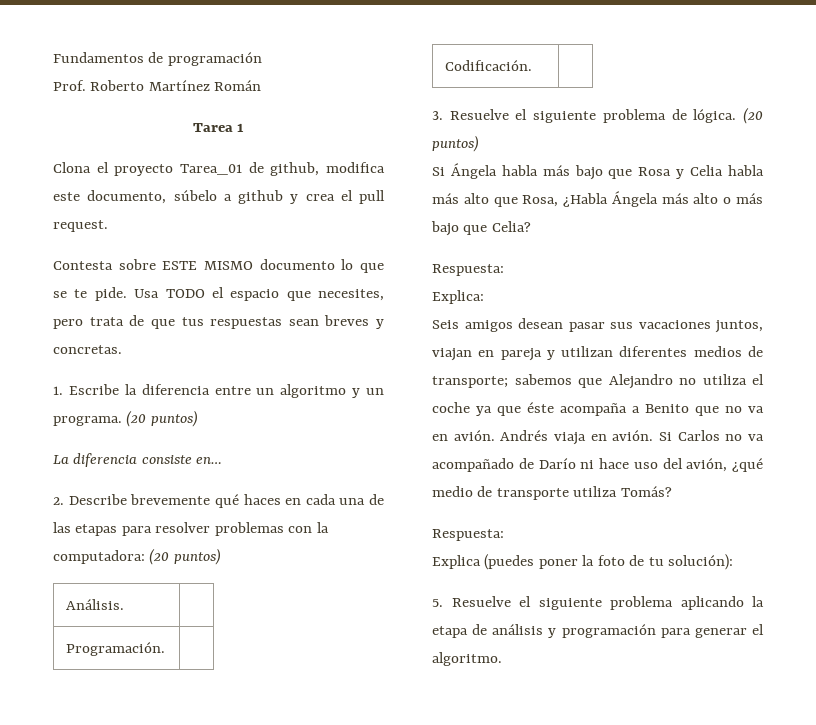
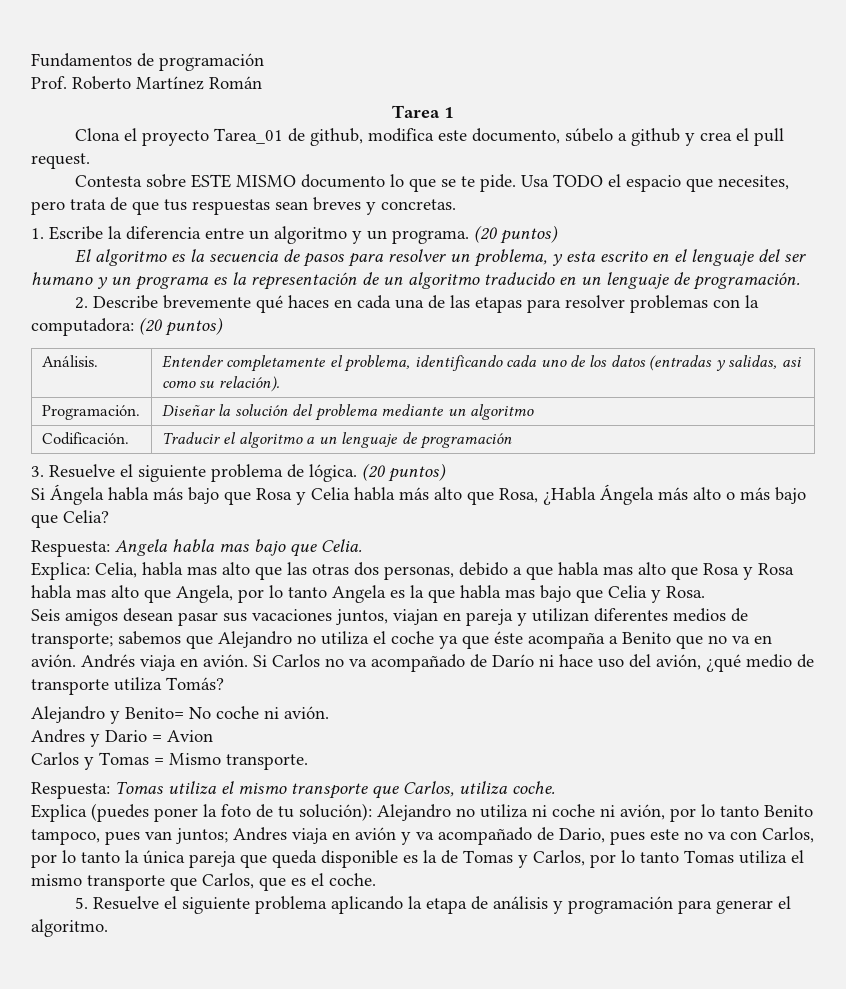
- La diferencia consiste en…
+ El algoritmo es la secuencia de pasos para resolver un problema, y esta escrito en el lenguaje del ser humano y un programa es la representación de un algoritmo traducido en un lenguaje de programación.
- Análisis. |
- Programación. |
- Codificación. |
+ Análisis. | Entender completamente el problema, identificando cada uno de los datos (entradas y salidas, asi como su relación).
+ Programación. | Diseñar la solución del problema mediante un algoritmo
+ Codificación. | Traducir el algoritmo a un lenguaje de programación
  Si Ángela habla más bajo que Rosa y Celia habla más alto que Rosa, ¿Habla Ángela más alto o más bajo que Celia?
- Respuesta:
- Explica:
+ Respuesta: Angela habla mas bajo que Celia.
+ Explica: Celia, habla mas alto que las otras dos personas, debido a que habla mas alto que Rosa y Rosa habla mas alto que Angela, por lo tanto Angela es la que habla mas bajo que Celia y Rosa.
  Si Carlos no va acompañado de Darío ni hace uso del avión, ¿qué medio de transporte utiliza Tomás?
- Respuesta:
+ Alejandro y Benito= No coche ni avión.
+ Andres y Dario = Avion
+ Carlos y Tomas = Mismo transporte.
+ Respuesta: Tomas utiliza el mismo transporte que Carlos, utiliza coche.
- Explica (puedes poner la foto de tu solución):
+ Explica (puedes poner la foto de tu solución): Alejandro no utiliza ni coche ni avión, por lo tanto Benito tampoco, pues van juntos; Andres viaja en avión y va acompañado de Dario, pues este no va con Carlos, por lo tanto la única pareja que queda disponible es la de Tomas y Carlos, por lo tanto Tomas utiliza el mismo transporte que Carlos, que es el coche.

